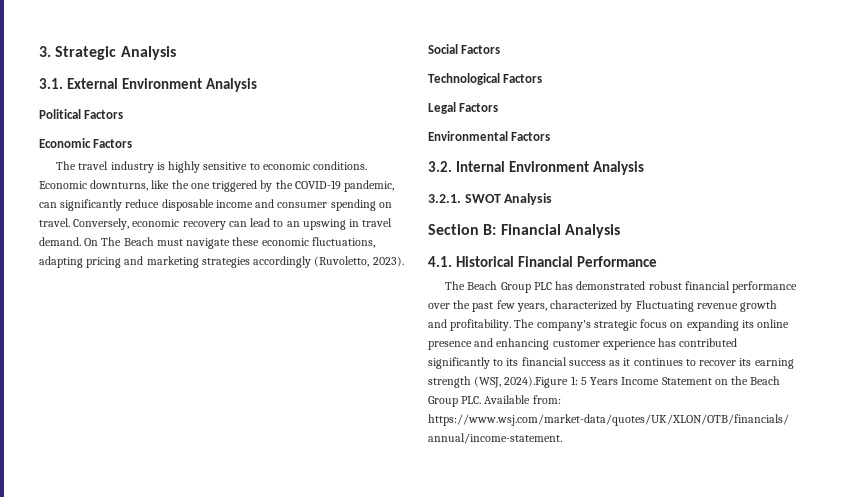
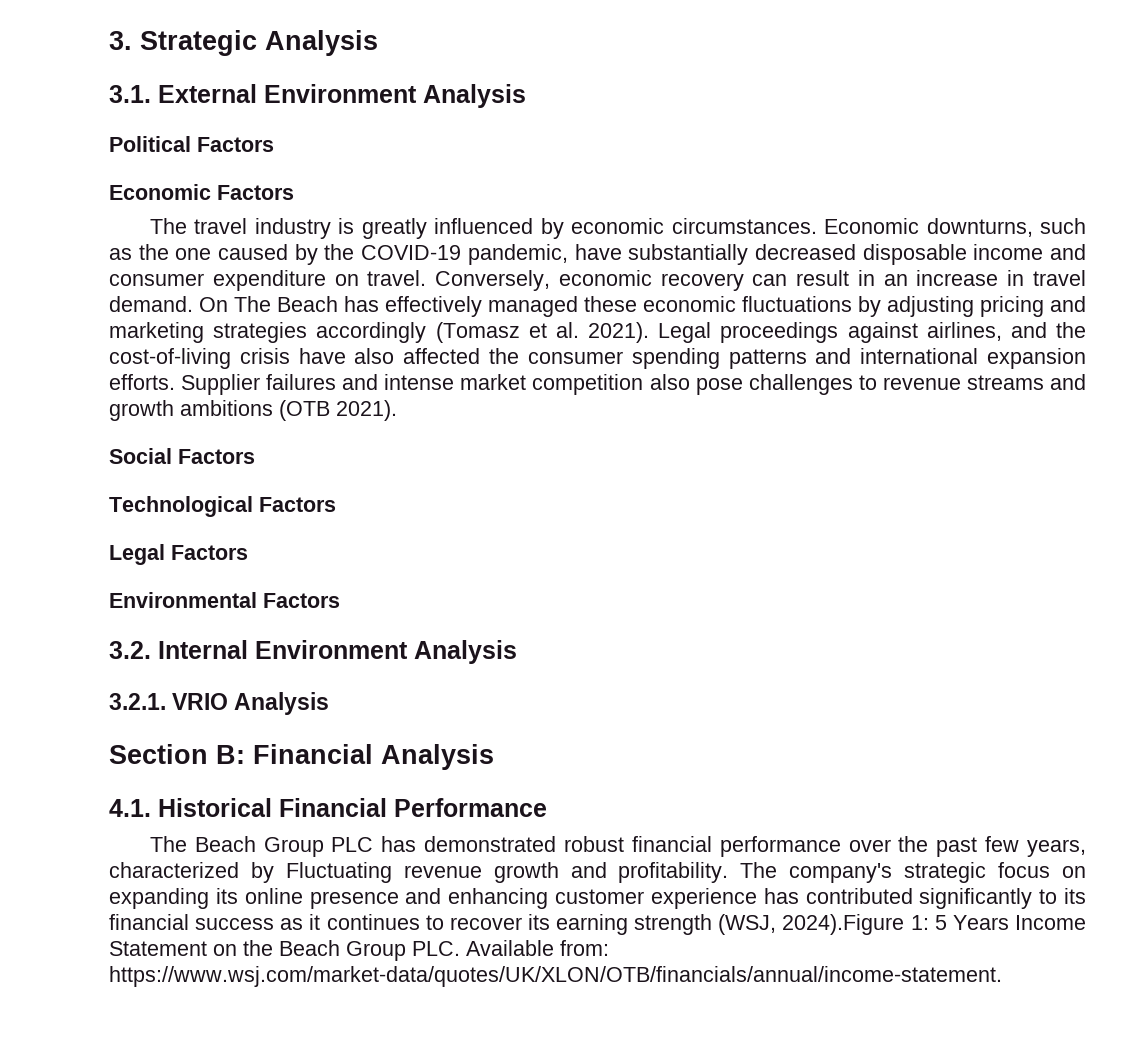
- The travel industry is highly sensitive to economic conditions. Economic downturns, like the one triggered by the COVID-19 pandemic, can significantly reduce disposable income and consumer spending on travel.
+ The travel industry is greatly influenced by economic circumstances. Economic downturns, such as the one caused by the COVID-19 pandemic, have substantially decreased disposable income and consumer expenditure on travel.
- Conversely, economic recovery can lead to an upswing in travel demand.
+ Conversely, economic recovery can result in an increase in travel demand.
- On The Beach must navigate these economic fluctuations, adapting pricing and marketing strategies accordingly (Ruvoletto, 2023).
+ On The Beach has effectively managed these economic fluctuations by adjusting pricing and marketing strategies accordingly (Tomasz et al. 2021). Legal proceedings against airlines, and the cost-of-living crisis have also affected the consumer spending patterns and international expansion efforts. Supplier failures and intense market competition also pose challenges to revenue streams and growth ambitions (OTB 2021).
- 3.2.1. SWOT Analysis
+ 3.2.1. VRIO Analysis

